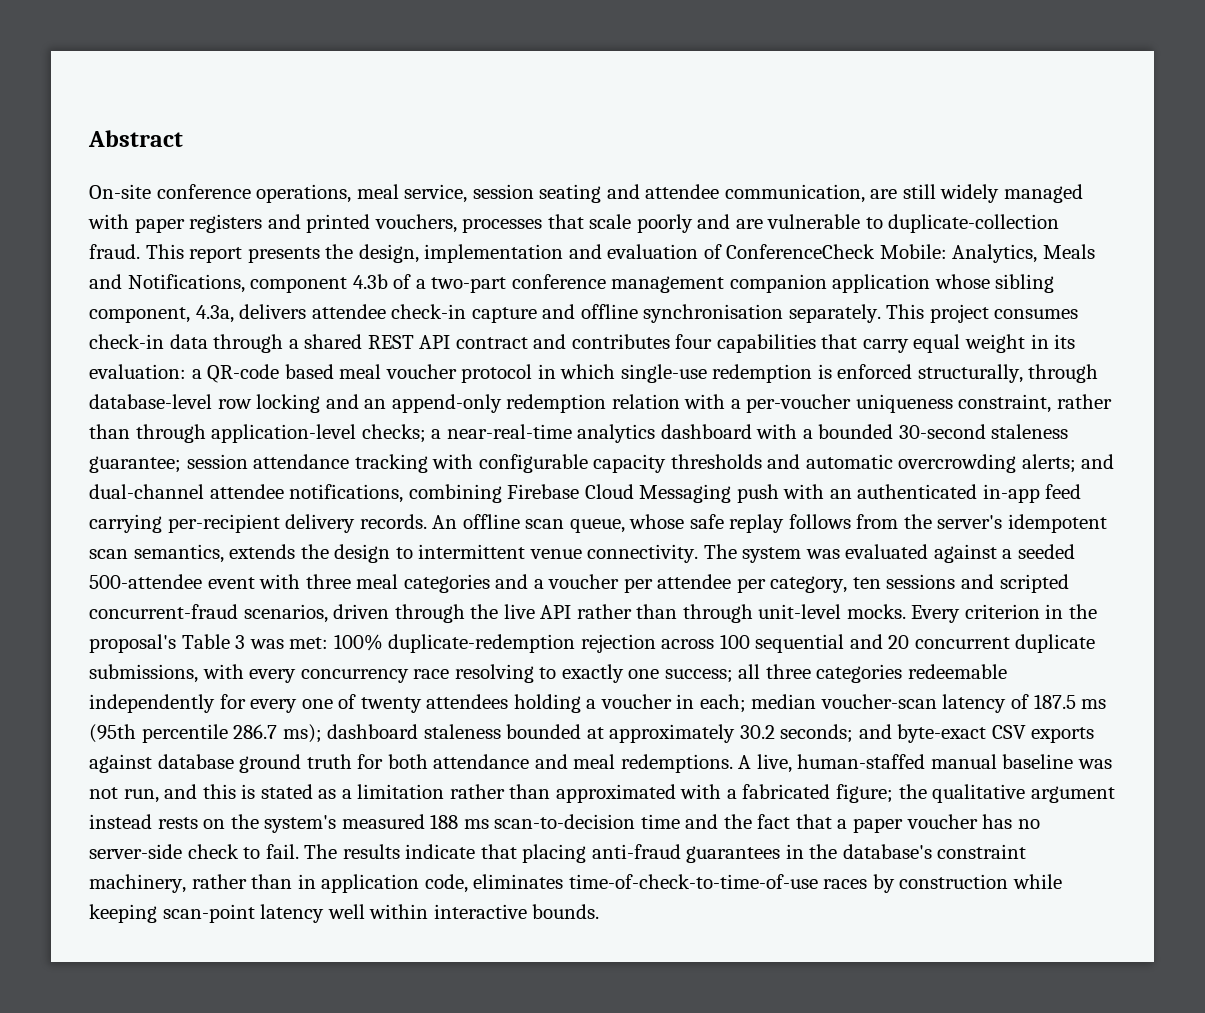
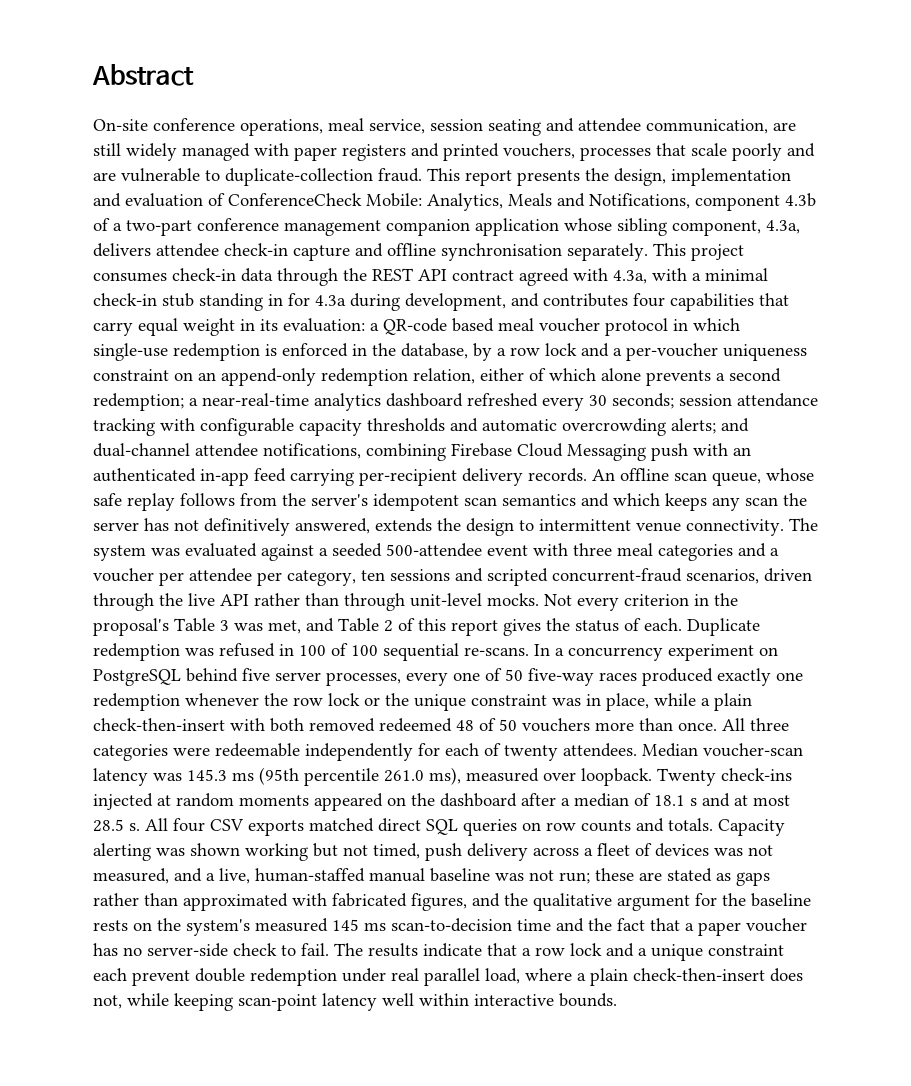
- This project consumes check-in data through a shared REST API contract and contributes four capabilities that carry equal weight in its evaluation:
+ This project consumes check-in data through the REST API contract agreed with 4.3a, with a minimal check-in stub standing in for 4.3a during development, and contributes four capabilities that carry equal weight in its evaluation:
- a QR-code based meal voucher protocol in which single-use redemption is enforced structurally, through database-level row locking and an append-only redemption relation with a per-voucher uniqueness constraint, rather than through application-level checks; a near-real-time analytics dashboard with a bounded 30-second staleness guarantee;
+ a QR-code based meal voucher protocol in which single-use redemption is enforced in the database, by a row lock and a per-voucher uniqueness constraint on an append-only redemption relation, either of which alone prevents a second redemption; a near-real-time analytics dashboard refreshed every 30 seconds;
- An offline scan queue, whose safe replay follows from the server's idempotent scan semantics, extends the design to intermittent venue connectivity.
+ An offline scan queue, whose safe replay follows from the server's idempotent scan semantics and which keeps any scan the server has not definitively answered, extends the design to intermittent venue connectivity.
- Every criterion in the proposal's Table 3 was met: 100% duplicate-redemption rejection across 100 sequential and 20 concurrent duplicate submissions, with every concurrency race resolving to exactly one success; all three categories redeemable independently for every one of twenty attendees holding a voucher in each; median voucher-scan latency of 187.5 ms (95th percentile 286.7 ms); dashboard staleness bounded at approximately 30.2 seconds; and byte-exact CSV exports against database ground truth for both attendance and meal redemptions. A live, human-staffed manual baseline was not run, and this is stated as a limitation rather than approximated with a fabricated figure; the qualitative argument instead rests on the system's measured 188 ms scan-to-decision time and the fact that a paper voucher has no server-side check to fail.
+ Not every criterion in the proposal's Table 3 was met, and Table 2 of this report gives the status of each. Duplicate redemption was refused in 100 of 100 sequential re-scans. In a concurrency experiment on PostgreSQL behind five server processes, every one of 50 five-way races produced exactly one redemption whenever the row lock or the unique constraint was in place, while a plain check-then-insert with both removed redeemed 48 of 50 vouchers more than once. All three categories were redeemable independently for each of twenty attendees. Median voucher-scan latency was 145.3 ms (95th percentile 261.0 ms), measured over loopback. Twenty check-ins injected at random moments appeared on the dashboard after a median of 18.1 s and at most 28.5 s. All four CSV exports matched direct SQL queries on row counts and totals. Capacity alerting was shown working but not timed, push delivery across a fleet of devices was not measured, and a live, human-staffed manual baseline was not run; these are stated as gaps rather than approximated with fabricated figures, and the qualitative argument for the baseline rests on the system's measured 145 ms scan-to-decision time and the fact that a paper voucher has no server-side check to fail.
- The results indicate that placing anti-fraud guarantees in the database's constraint machinery, rather than in application code, eliminates time-of-check-to-time-of-use races by construction while keeping scan-point latency well within interactive bounds.
+ The results indicate that a row lock and a unique constraint each prevent double redemption under real parallel load, where a plain check-then-insert does not, while keeping scan-point latency well within interactive bounds.

